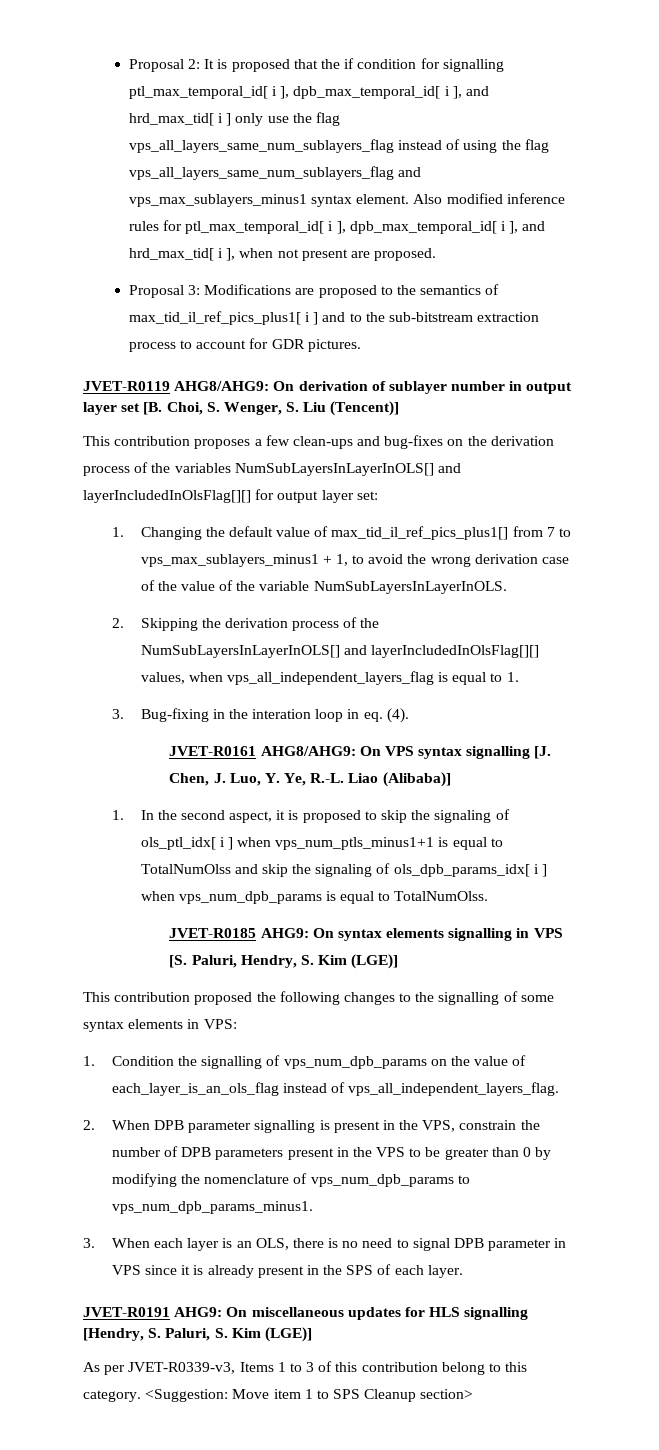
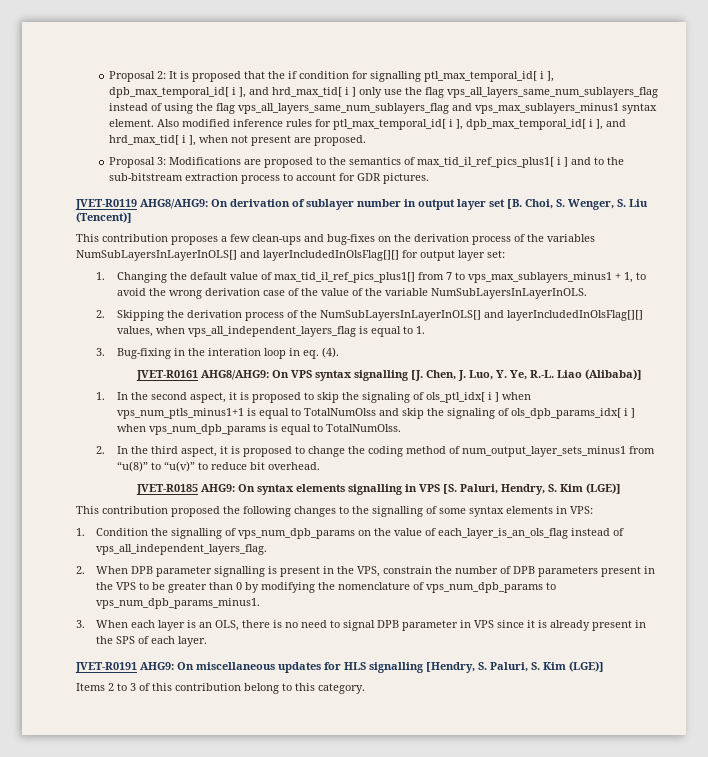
+ 2. In the third aspect, it is proposed to change the coding method of num_output_layer_sets_minus1 from “u(8)” to “u(v)” to reduce bit overhead.
- As per JVET-R0339-v3, Items 1 to 3 of this contribution belong to this category. <Suggestion: Move item 1 to SPS Cleanup section>
+ Items 2 to 3 of this contribution belong to this category.

